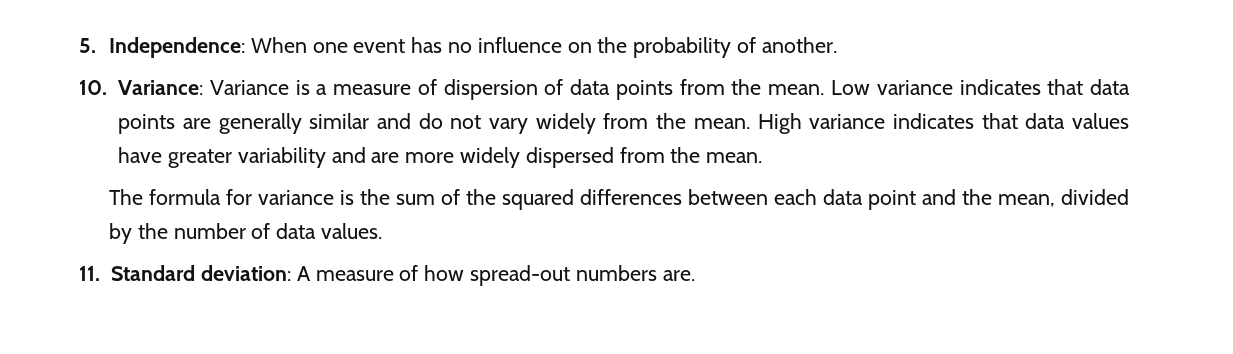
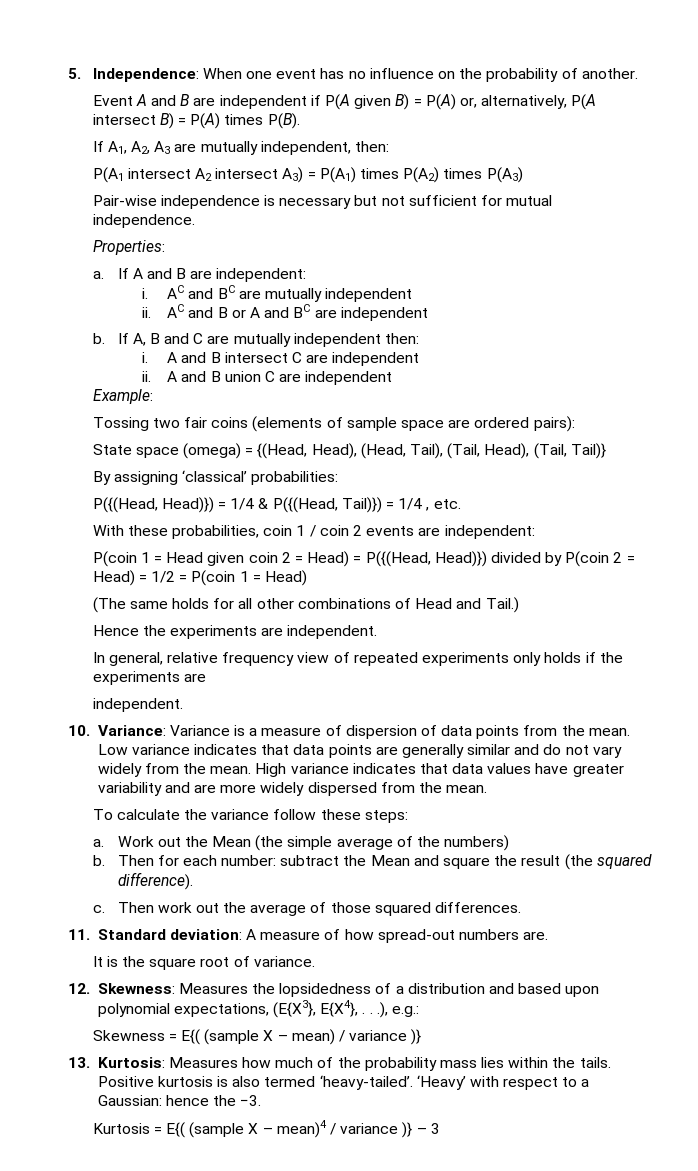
+ Event A and B are independent if P(A given B) = P(A) or, alternatively, P(A intersect B) = P(A) times P(B).
+ If A1, A2, A3 are mutually independent, then:
+ P(A1 intersect A2 intersect A3) = P(A1) times P(A2) times P(A3)
+ Pair-wise independence is necessary but not sufficient for mutual independence.
+ Properties:
+ a. If A and B are independent:
+ i. AC and BC are mutually independent
+ ii. AC and B or A and BC are independent
+ b. If A, B and C are mutually independent then:
+ i. A and B intersect C are independent
+ ii. A and B union C are independent
+ Example:
+ Tossing two fair coins (elements of sample space are ordered pairs):
+ State space (omega) = {(Head, Head), (Head, Tail), (Tail, Head), (Tail, Tail)}
+ By assigning ‘classical’ probabilities:
+ P({(Head, Head)}) = 1/4 & P({(Head, Tail)}) = 1/4 , etc.
+ With these probabilities, coin 1 / coin 2 events are independent:
+ P(coin 1 = Head given coin 2 = Head) = P({(Head, Head)}) divided by P(coin 2 = Head) = 1/2 = P(coin 1 = Head)
+ (The same holds for all other combinations of Head and Tail.)
+ Hence the experiments are independent.
+ In general, relative frequency view of repeated experiments only holds if the experiments are
+ independent.
- The formula for variance is the sum of the squared differences between each data point and the mean, divided by the number of data values.
+ To calculate the variance follow these steps:
+ a. Work out the Mean (the simple average of the numbers)
+ b. Then for each number: subtract the Mean and square the result (the squared difference).
+ c. Then work out the average of those squared differences.
+ It is the square root of variance.
+ 12. Skewness: Measures the lopsidedness of a distribution and based upon polynomial expectations, (E{X3}, E{X4}, . . .), e.g.:
+ Skewness = E{( (sample X – mean) / variance )}
+ 13. Kurtosis: Measures how much of the probability mass lies within the tails. Positive kurtosis is also termed ‘heavy-tailed’. ‘Heavy’ with respect to a Gaussian: hence the −3.
+ Kurtosis = E{( (sample X – mean)4 / variance )} – 3

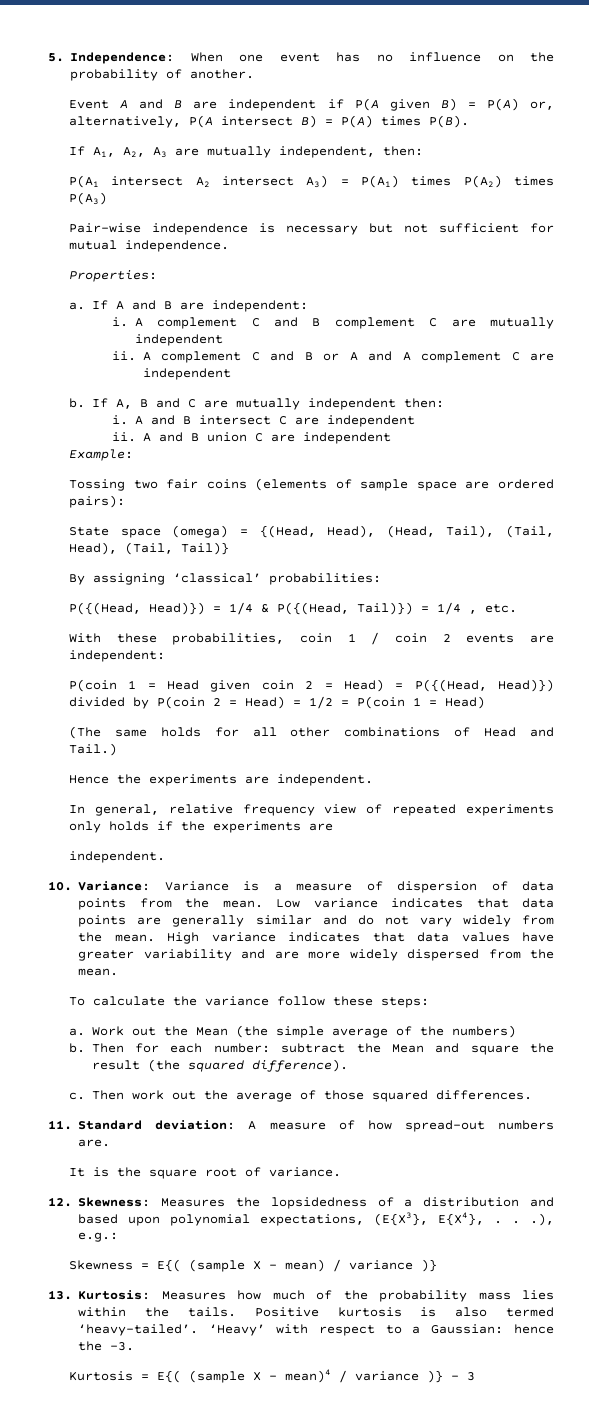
- AC and BC are mutually independent
+ A complement C and B complement C are mutually independent
- AC and B or A and BC are independent
+ A complement C and B or A and A complement C are independent

